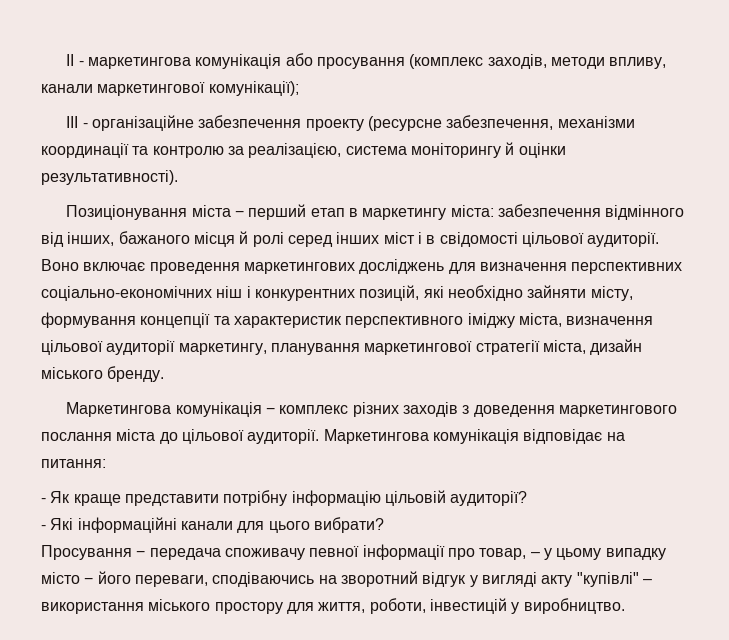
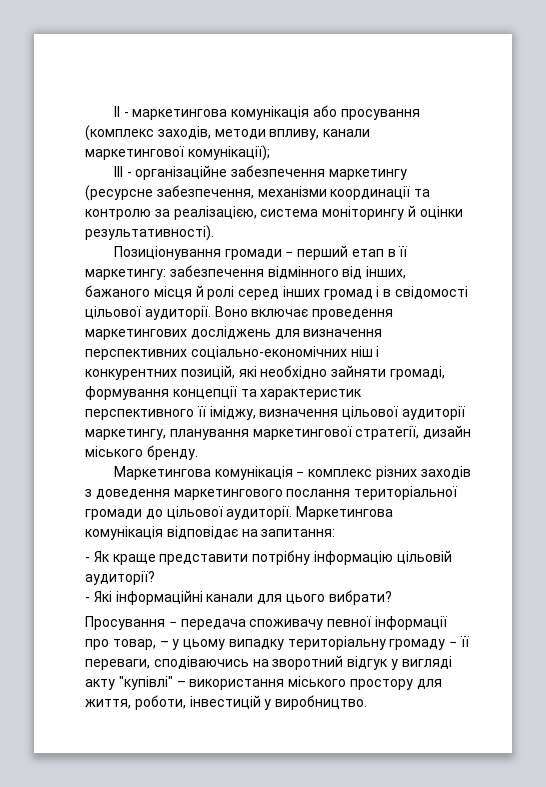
- ІІІ - організаційне забезпечення проекту (ресурсне забезпечення, механізми координації та контролю за реалізацією, система моніторингу й оцінки результативності).
+ ІІІ - організаційне забезпечення маркетингу (ресурсне забезпечення, механізми координації та контролю за реалізацією, система моніторингу й оцінки результативності).
- Позиціонування міста − перший етап в маркетингу міста: забезпечення відмінного від інших, бажаного місця й ролі серед інших міст і в свідомості цільової аудиторії.
+ Позиціонування громади − перший етап в її маркетингу: забезпечення відмінного від інших, бажаного місця й ролі серед інших громад і в свідомості цільової аудиторії.
- Воно включає проведення маркетингових досліджень для визначення перспективних соціально-економічних ніш і конкурентних позицій, які необхідно зайняти місту, формування концепції та характеристик перспективного іміджу міста, визначення цільової аудиторії маркетингу, планування маркетингової стратегії міста, дизайн міського бренду.
+ Воно включає проведення маркетингових досліджень для визначення перспективних соціально-економічних ніш і конкурентних позицій, які необхідно зайняти громаді, формування концепції та характеристик перспективного її іміджу, визначення цільової аудиторії маркетингу, планування маркетингової стратегії, дизайн міського бренду.
- Маркетингова комунікація − комплекс різних заходів з доведення маркетингового послання міста до цільової аудиторії.
+ Маркетингова комунікація − комплекс різних заходів з доведення маркетингового послання територіальної громади до цільової аудиторії.
- Маркетингова комунікація відповідає на питання:
+ Маркетингова комунікація відповідає на запитання:
- Просування − передача споживачу певної інформації про товар, – у цьому випадку місто − його переваги, сподіваючись на зворотний відгук у вигляді акту "купівлі" – використання міського простору для життя, роботи, інвестицій у виробництво.
+ Просування − передача споживачу певної інформації про товар, – у цьому випадку територіальну громаду − її переваги, сподіваючись на зворотний відгук у вигляді акту "купівлі" – використання міського простору для життя, роботи, інвестицій у виробництво.

